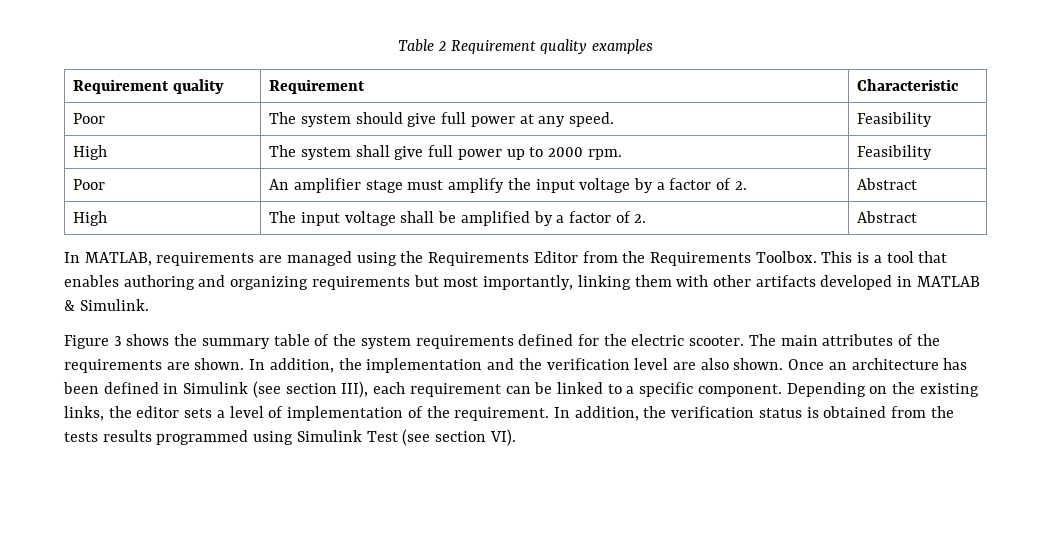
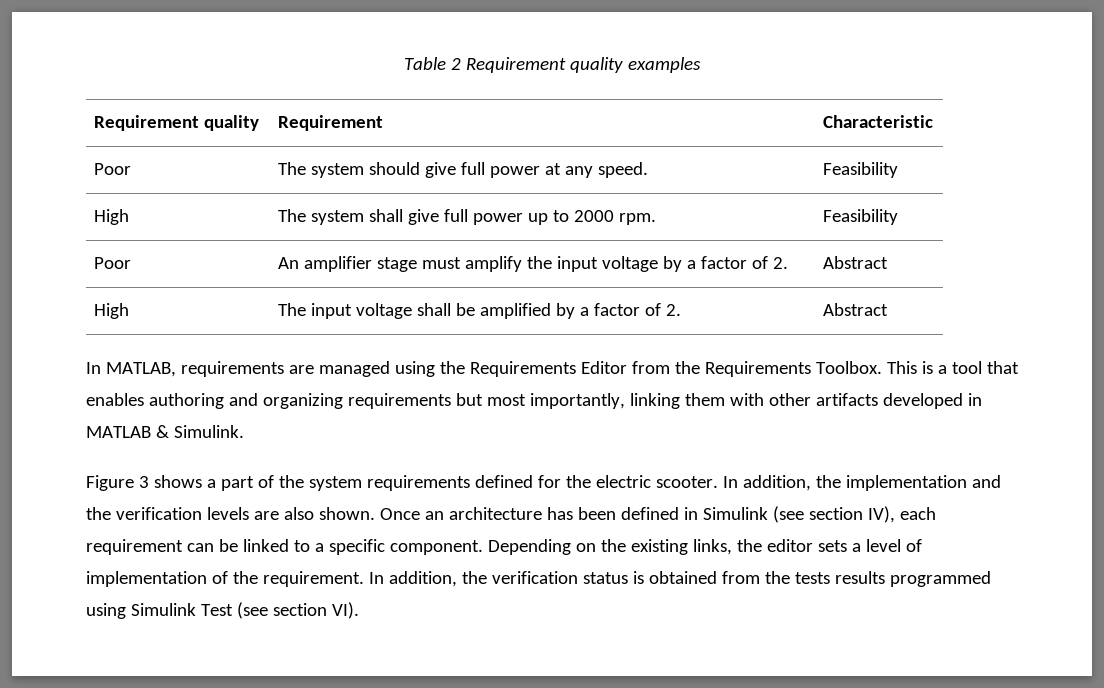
- Figure 3 shows the summary table of the system requirements defined for the electric scooter.
+ Figure 3 shows a part of the system requirements defined for the electric scooter.
- The main attributes of the requirements are shown.
- In addition, the implementation and the verification level are also shown.
+ In addition, the implementation and the verification levels are also shown.
- Once an architecture has been defined in Simulink (see section III), each requirement can be linked to a specific component.
+ Once an architecture has been defined in Simulink (see section IV), each requirement can be linked to a specific component.

